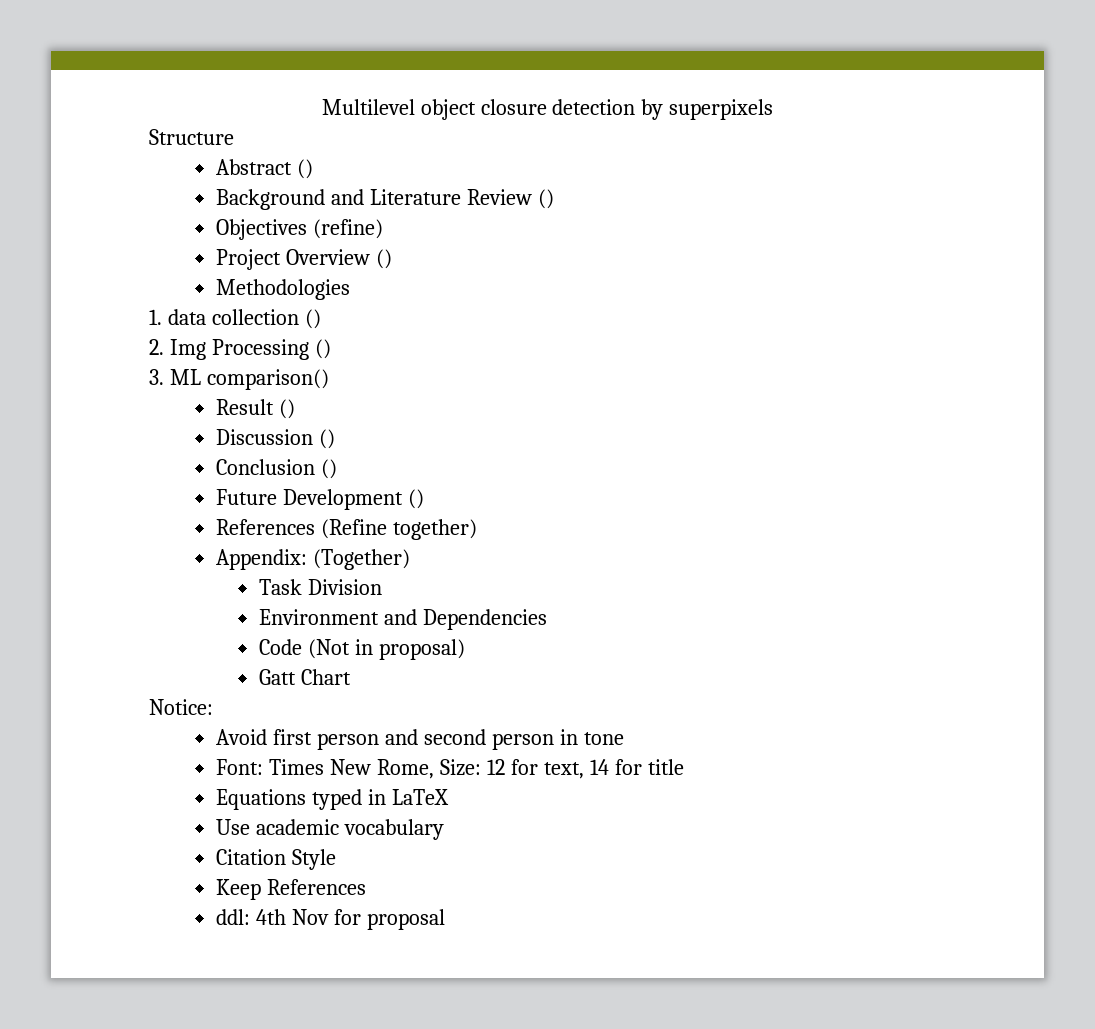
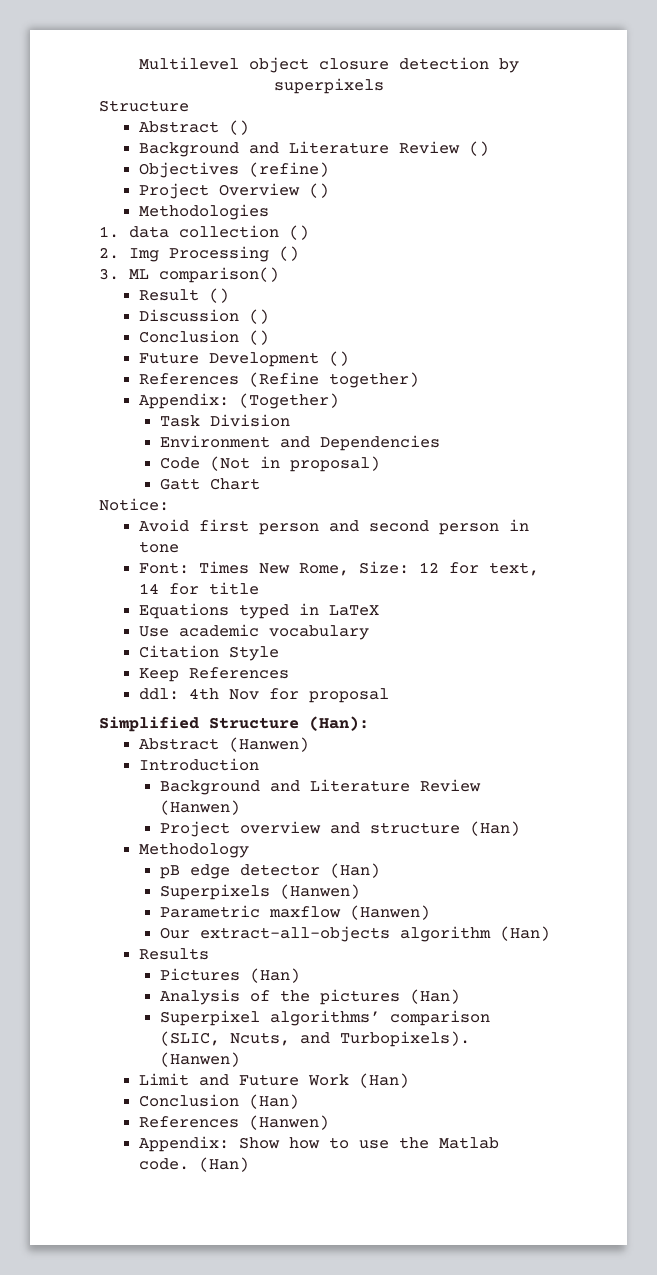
+ Simplified Structure (Han):
+ Abstract (Hanwen)
+ Introduction
+ Background and Literature Review (Hanwen)
+ Project overview and structure (Han)
+ Methodology
+ pB edge detector (Han)
+ Superpixels (Hanwen)
+ Parametric maxflow (Hanwen)
+ Our extract-all-objects algorithm (Han)
+ Results
+ Pictures (Han)
+ Analysis of the pictures (Han)
+ Superpixel algorithms’ comparison (SLIC, Ncuts, and Turbopixels). (Hanwen)
+ Limit and Future Work (Han)
+ Conclusion (Han)
+ References (Hanwen)
+ Appendix: Show how to use the Matlab code. (Han)

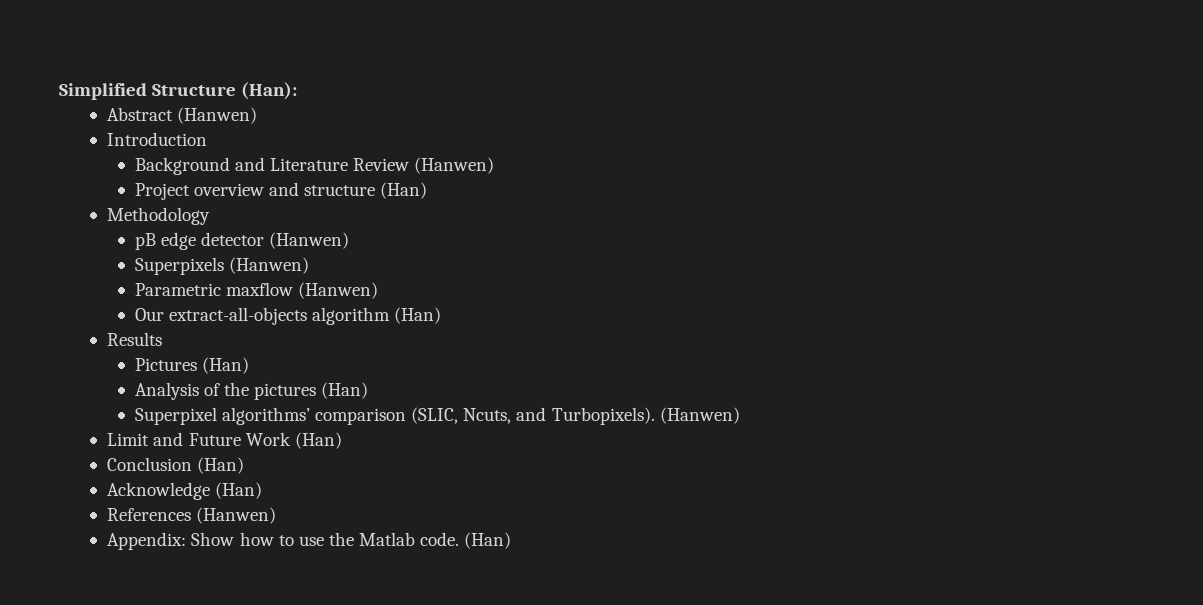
- Multilevel object closure detection by superpixels
- Structure
- Abstract ()
- Background and Literature Review ()
- Objectives (refine)
- Project Overview ()
- Methodologies
- 1. data collection ()
- 2. Img Processing ()
- 3. ML comparison()
- Result ()
- Discussion ()
- Conclusion ()
- Future Development ()
- References (Refine together)
- Appendix: (Together)
- Task Division
- Environment and Dependencies
- Code (Not in proposal)
- Gatt Chart
- Notice:
- Avoid first person and second person in tone
- Font: Times New Rome, Size: 12 for text, 14 for title
- Equations typed in LaTeX
- Use academic vocabulary
- Citation Style
- Keep References
- ddl: 4th Nov for proposal
- pB edge detector (Han)
+ pB edge detector (Hanwen)
+ Acknowledge (Han)

